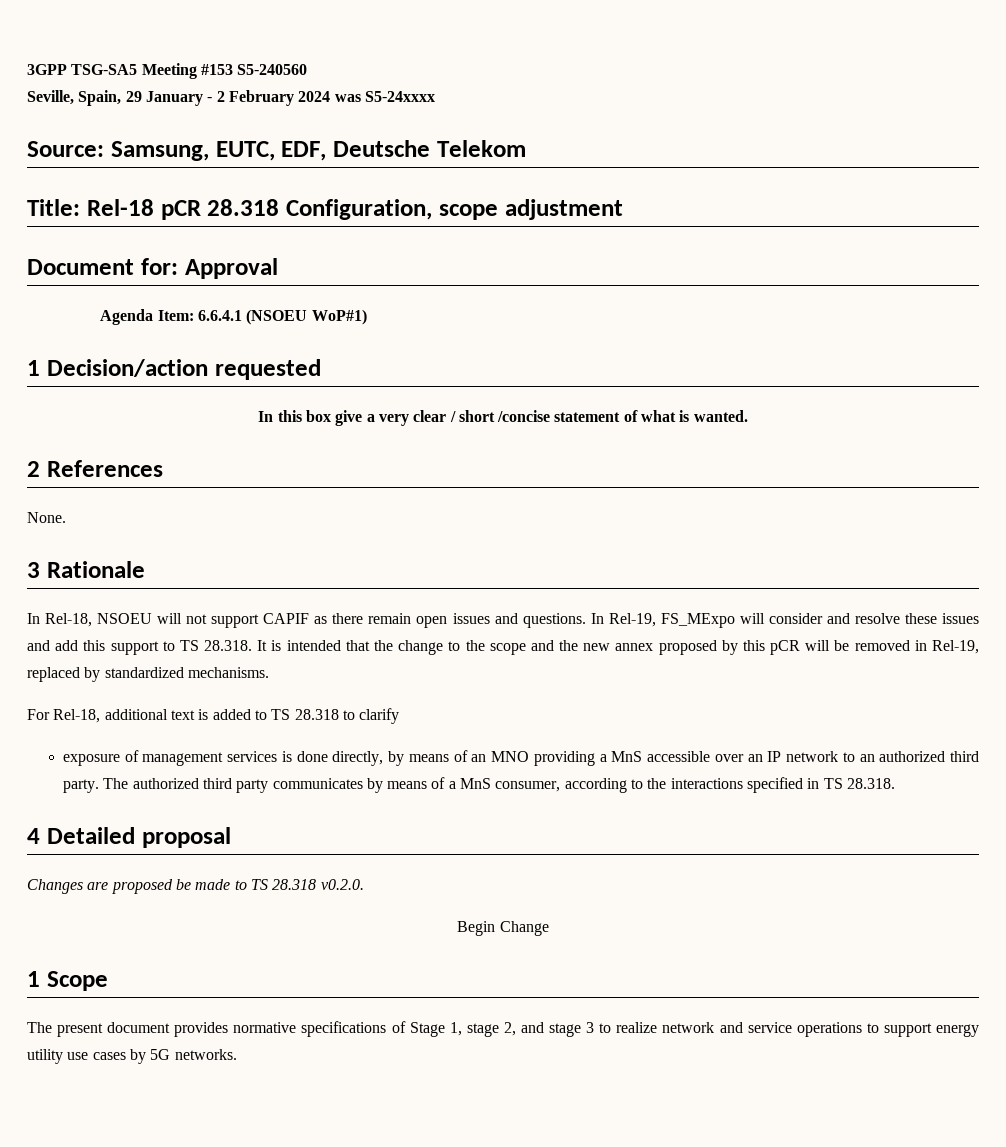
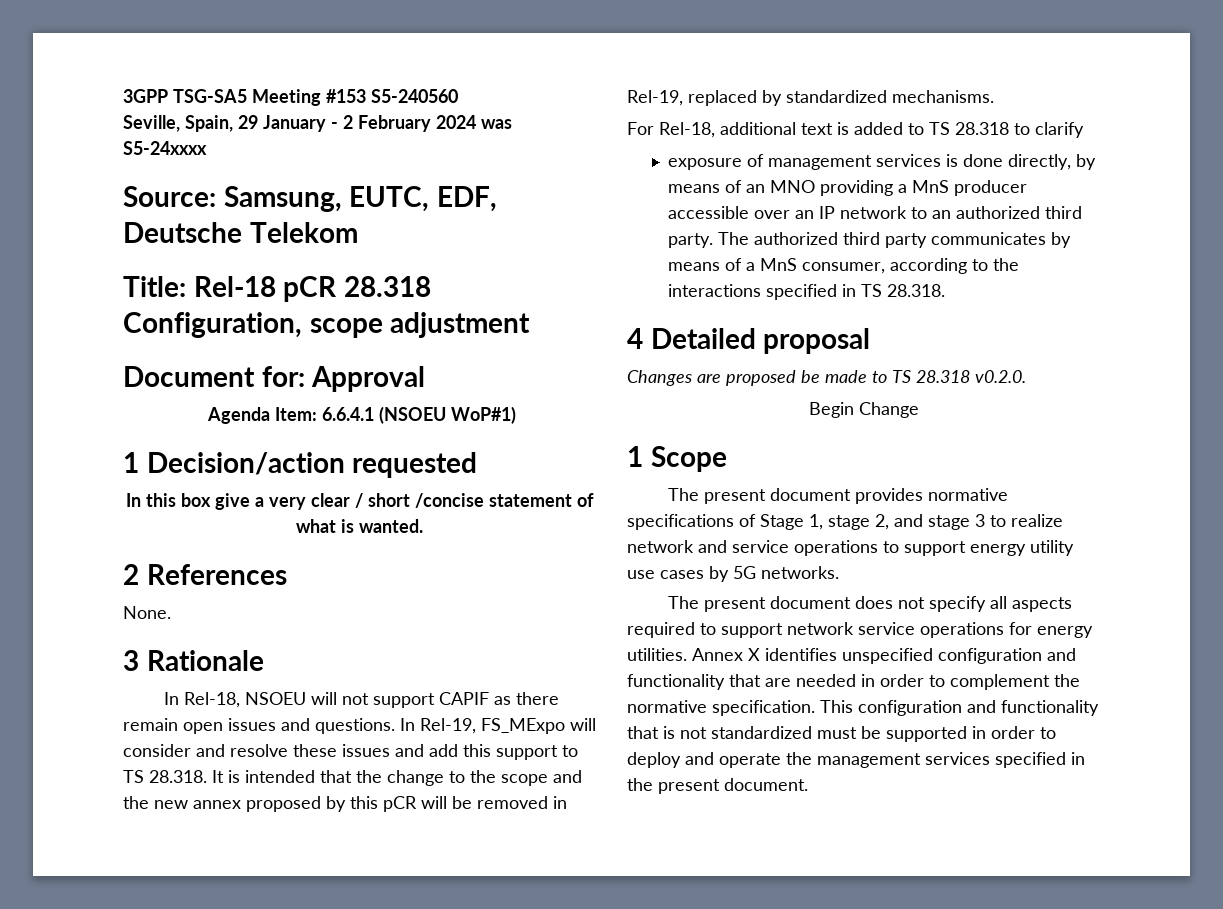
- exposure of management services is done directly, by means of an MNO providing a MnS accessible over an IP network to an authorized third party.
+ exposure of management services is done directly, by means of an MNO providing a MnS producer accessible over an IP network to an authorized third party.
+ The present document does not specify all aspects required to support network service operations for energy utilities. Annex X identifies unspecified configuration and functionality that are needed in order to complement the normative specification. This configuration and functionality that is not standardized must be supported in order to deploy and operate the management services specified in the present document.

